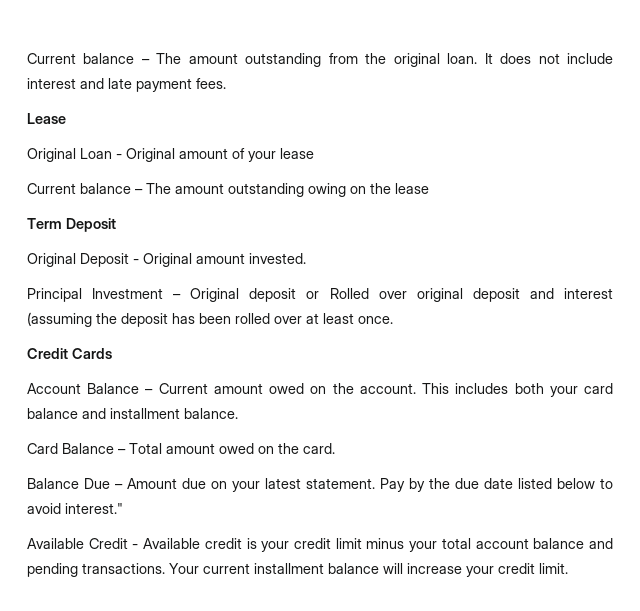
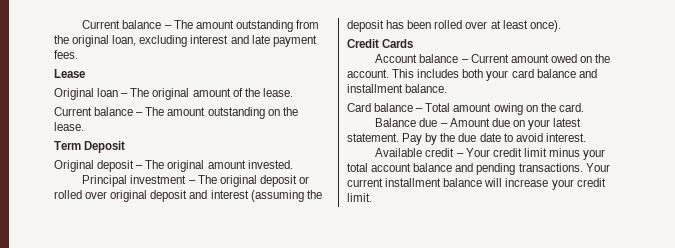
- Current balance – The amount outstanding from the original loan. It does not include interest and late payment fees.
+ Current balance – The amount outstanding from the original loan, excluding interest and late payment fees.
- Original Loan - Original amount of your lease
- Current balance – The amount outstanding owing on the lease
+ Original loan – The original amount of the lease.
+ Current balance – The amount outstanding on the lease.
- Original Deposit - Original amount invested.
+ Original deposit – The original amount invested.
- Principal Investment – Original deposit or Rolled over original deposit and interest (assuming the deposit has been rolled over at least once.
+ Principal investment – The original deposit or rolled over original deposit and interest (assuming the deposit has been rolled over at least once).
- Account Balance – Current amount owed on the account.
+ Account balance – Current amount owed on the account.
- Card Balance – Total amount owed on the card.
+ Card balance – Total amount owing on the card.
- Balance Due – Amount due on your latest statement.
+ Balance due – Amount due on your latest statement.
- Pay by the due date listed below to avoid interest."
- Available Credit - Available credit is your credit limit minus your total account balance and pending transactions.
+ Pay by the due date to avoid interest.
+ Available credit – Your credit limit minus your total account balance and pending transactions.

